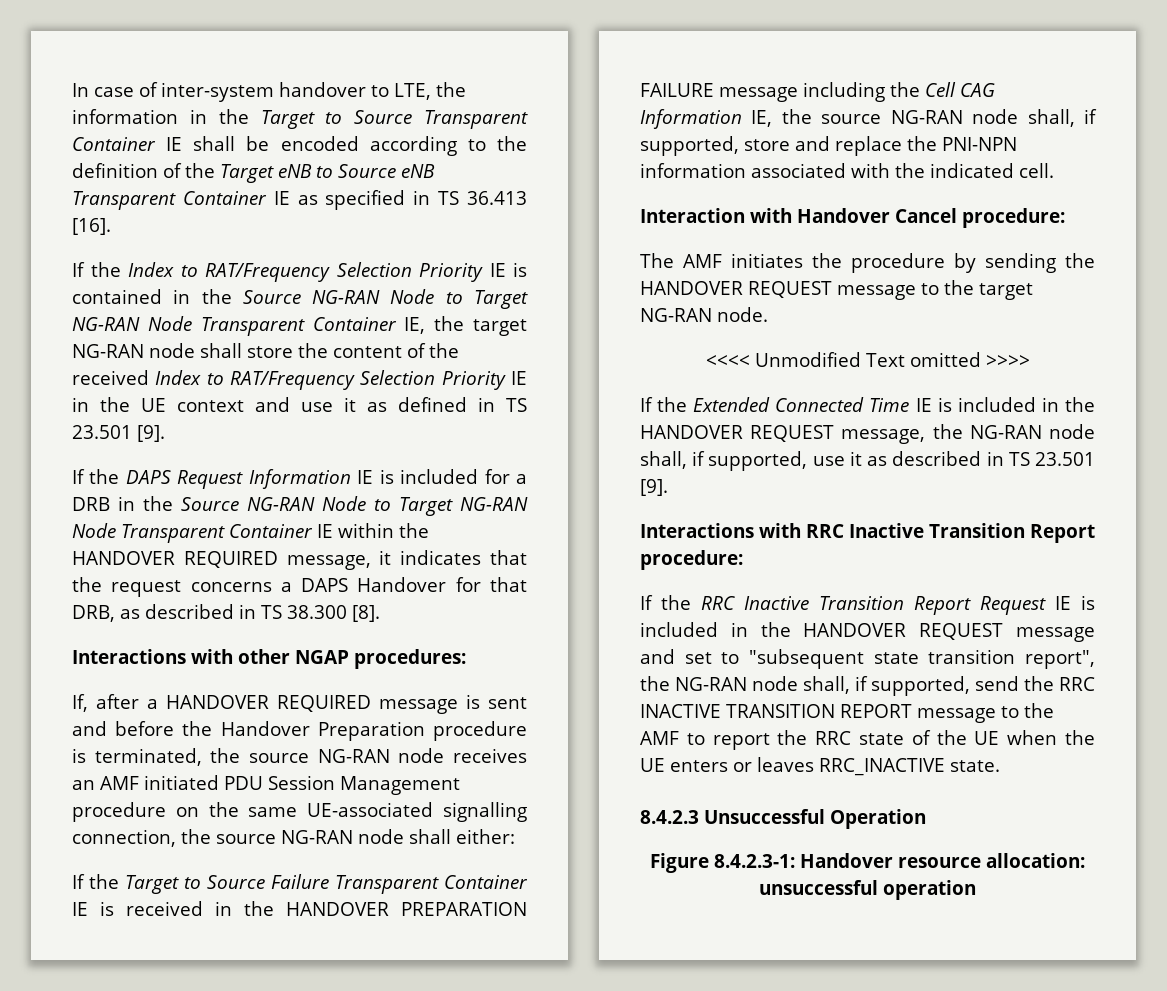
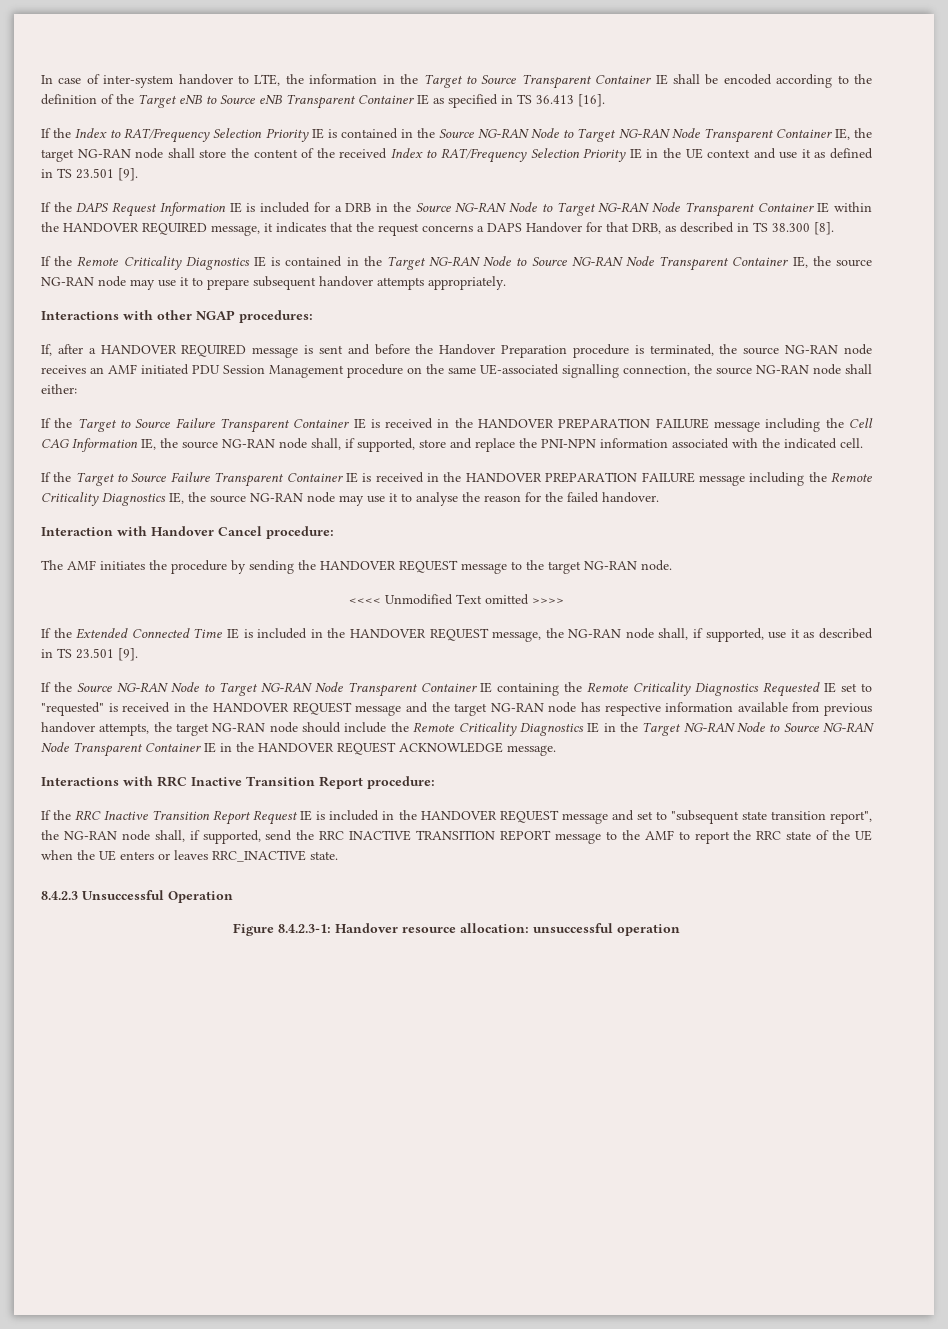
+ If the Remote Criticality Diagnostics IE is contained in the Target NG-RAN Node to Source NG-RAN Node Transparent Container IE, the source NG-RAN node may use it to prepare subsequent handover attempts appropriately.
+ If the Target to Source Failure Transparent Container IE is received in the HANDOVER PREPARATION FAILURE message including the Remote Criticality Diagnostics IE, the source NG-RAN node may use it to analyse the reason for the failed handover.
+ If the Source NG-RAN Node to Target NG-RAN Node Transparent Container IE containing the Remote Criticality Diagnostics Requested IE set to "requested" is received in the HANDOVER REQUEST message and the target NG-RAN node has respective information available from previous handover attempts, the target NG-RAN node should include the Remote Criticality Diagnostics IE in the Target NG-RAN Node to Source NG-RAN Node Transparent Container IE in the HANDOVER REQUEST ACKNOWLEDGE message.

